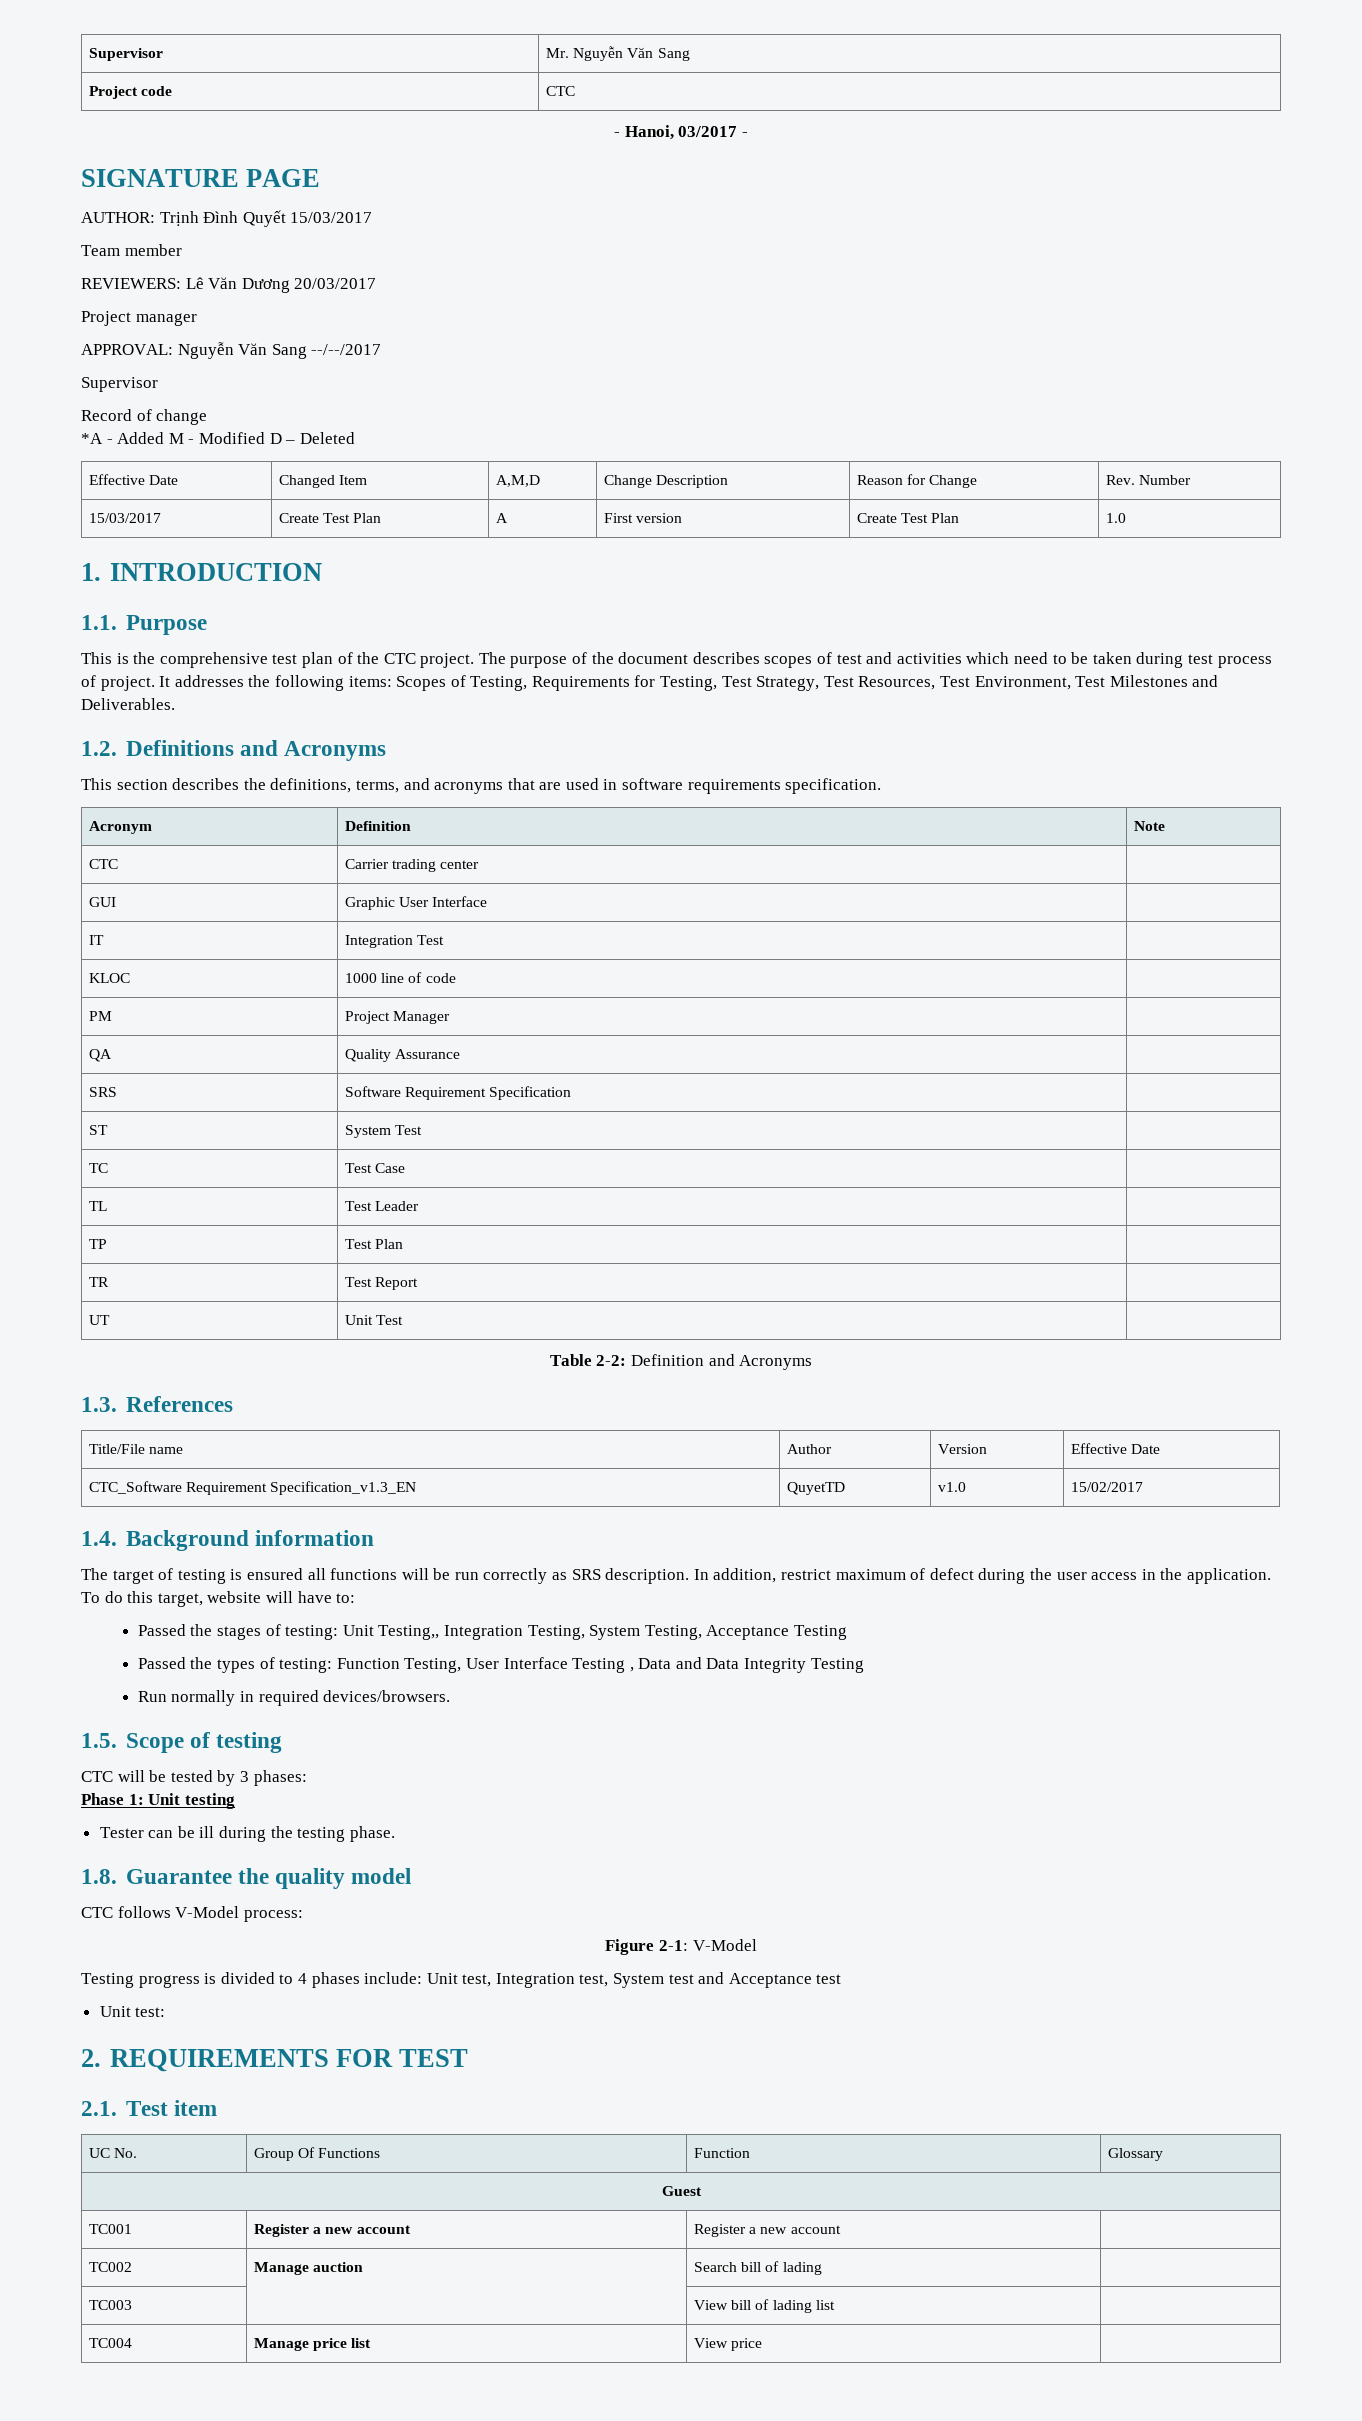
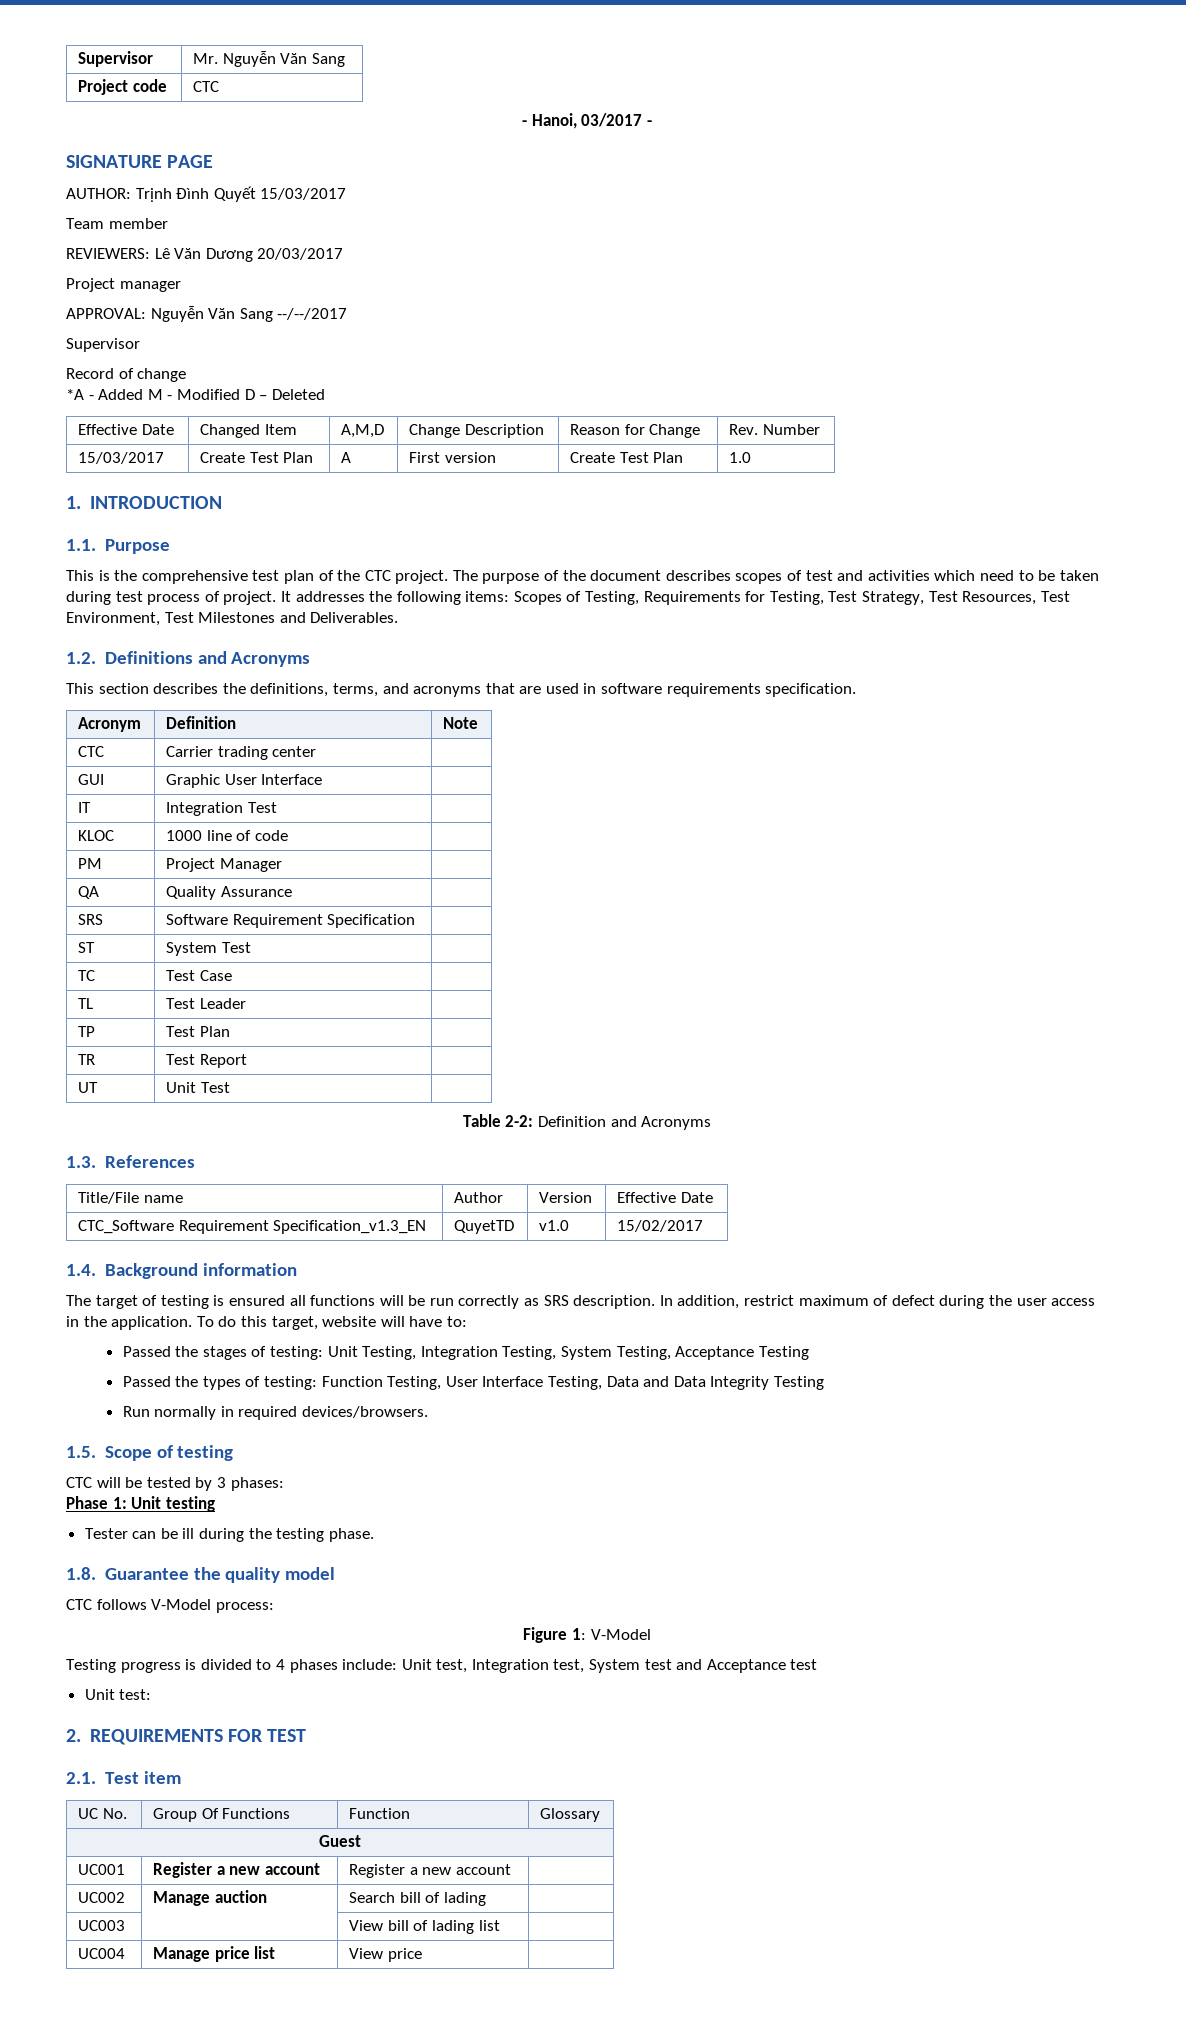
- Passed the stages of testing: Unit Testing,, Integration Testing, System Testing, Acceptance Testing
+ Passed the stages of testing: Unit Testing, Integration Testing, System Testing, Acceptance Testing
- Passed the types of testing: Function Testing, User Interface Testing , Data and Data Integrity Testing
+ Passed the types of testing: Function Testing, User Interface Testing, Data and Data Integrity Testing
- Figure 2-1: V-Model
+ Figure 1: V-Model
- TC001 | Register a new account | Register a new account |
+ UC001 | Register a new account | Register a new account |
- TC002 | Manage auction | Search bill of lading |
+ UC002 | Manage auction | Search bill of lading |
- TC003 | | View bill of lading list |
+ UC003 | | View bill of lading list |
- TC004 | Manage price list | View price |
+ UC004 | Manage price list | View price |

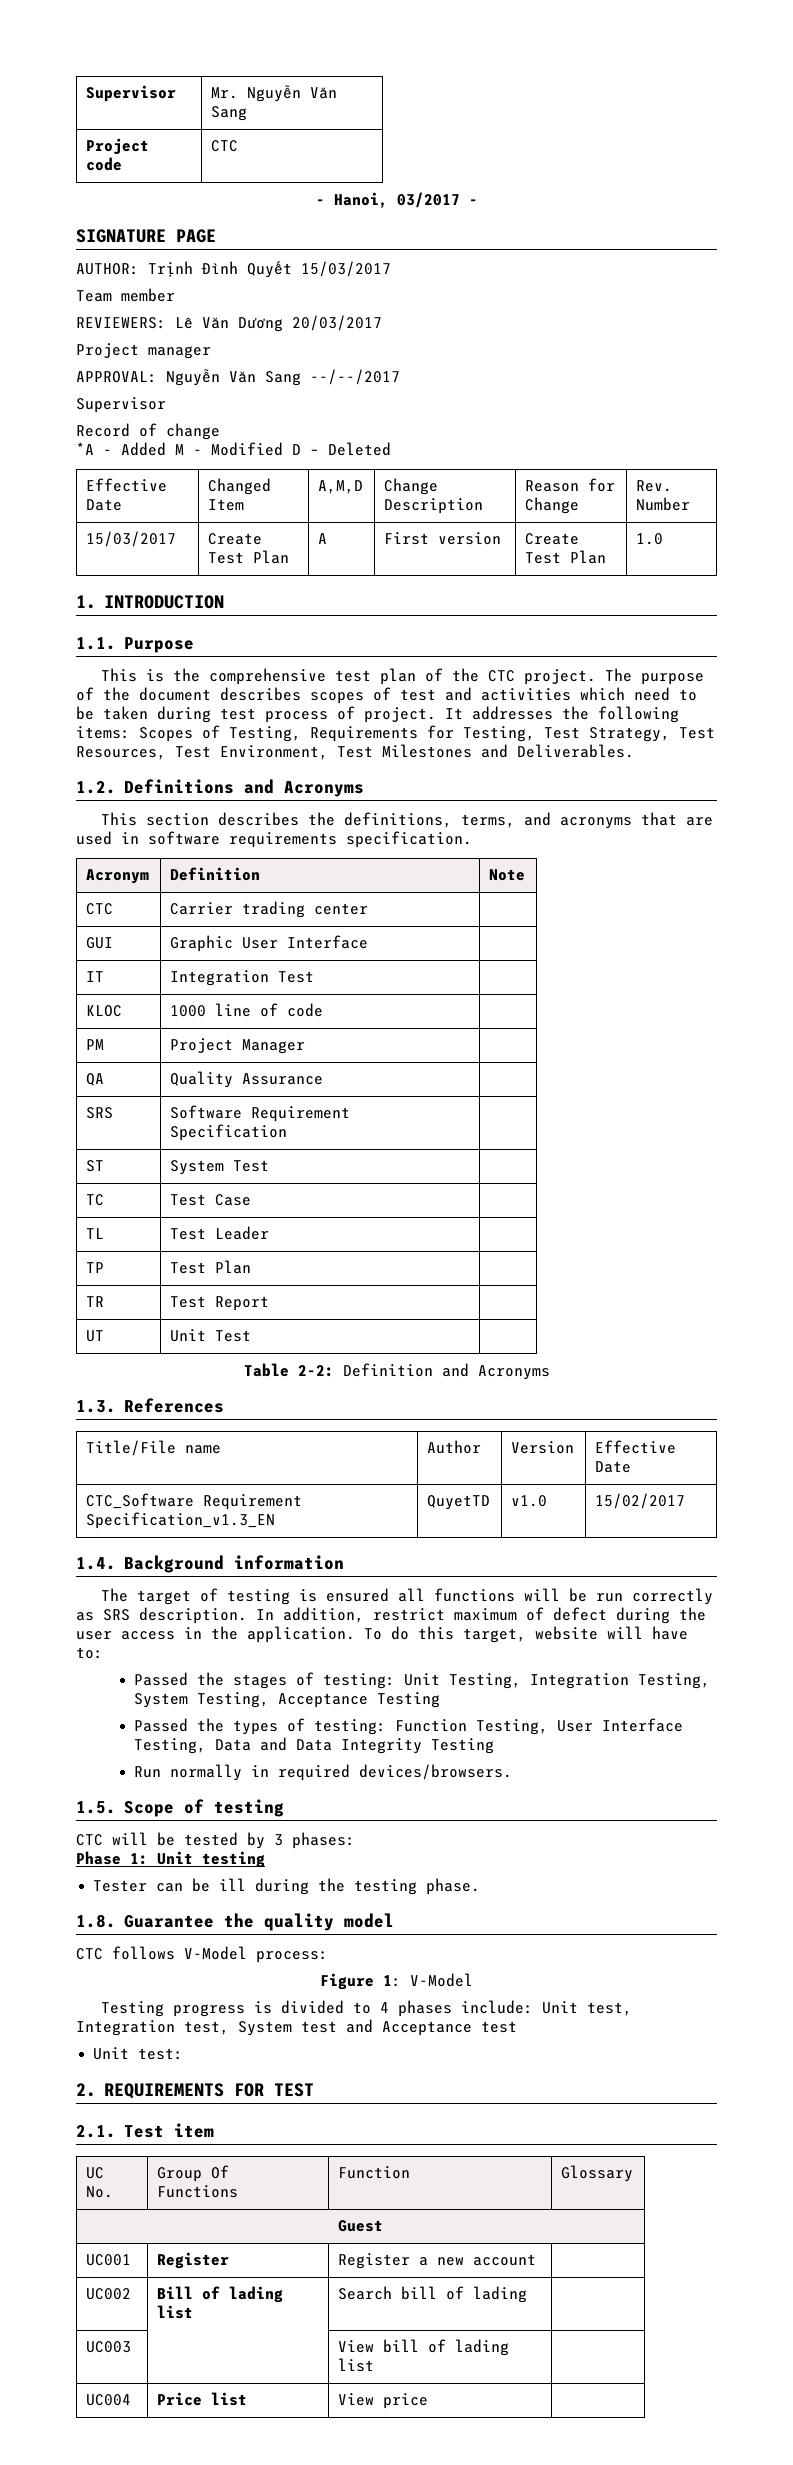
- UC001 | Register a new account | Register a new account |
+ UC001 | Register | Register a new account |
- UC002 | Manage auction | Search bill of lading |
+ UC002 | Bill of lading list | Search bill of lading |
- UC004 | Manage price list | View price |
+ UC004 | Price list | View price |

